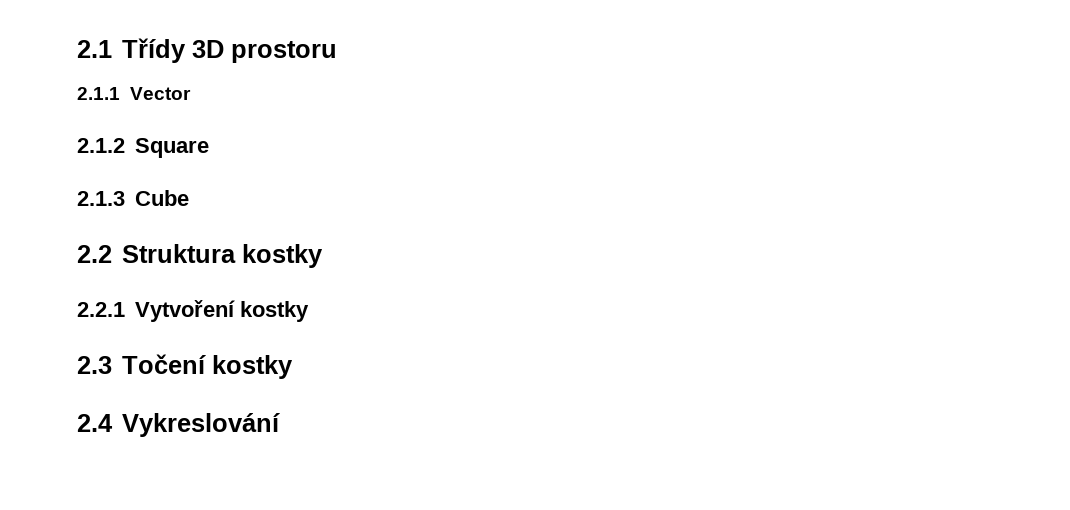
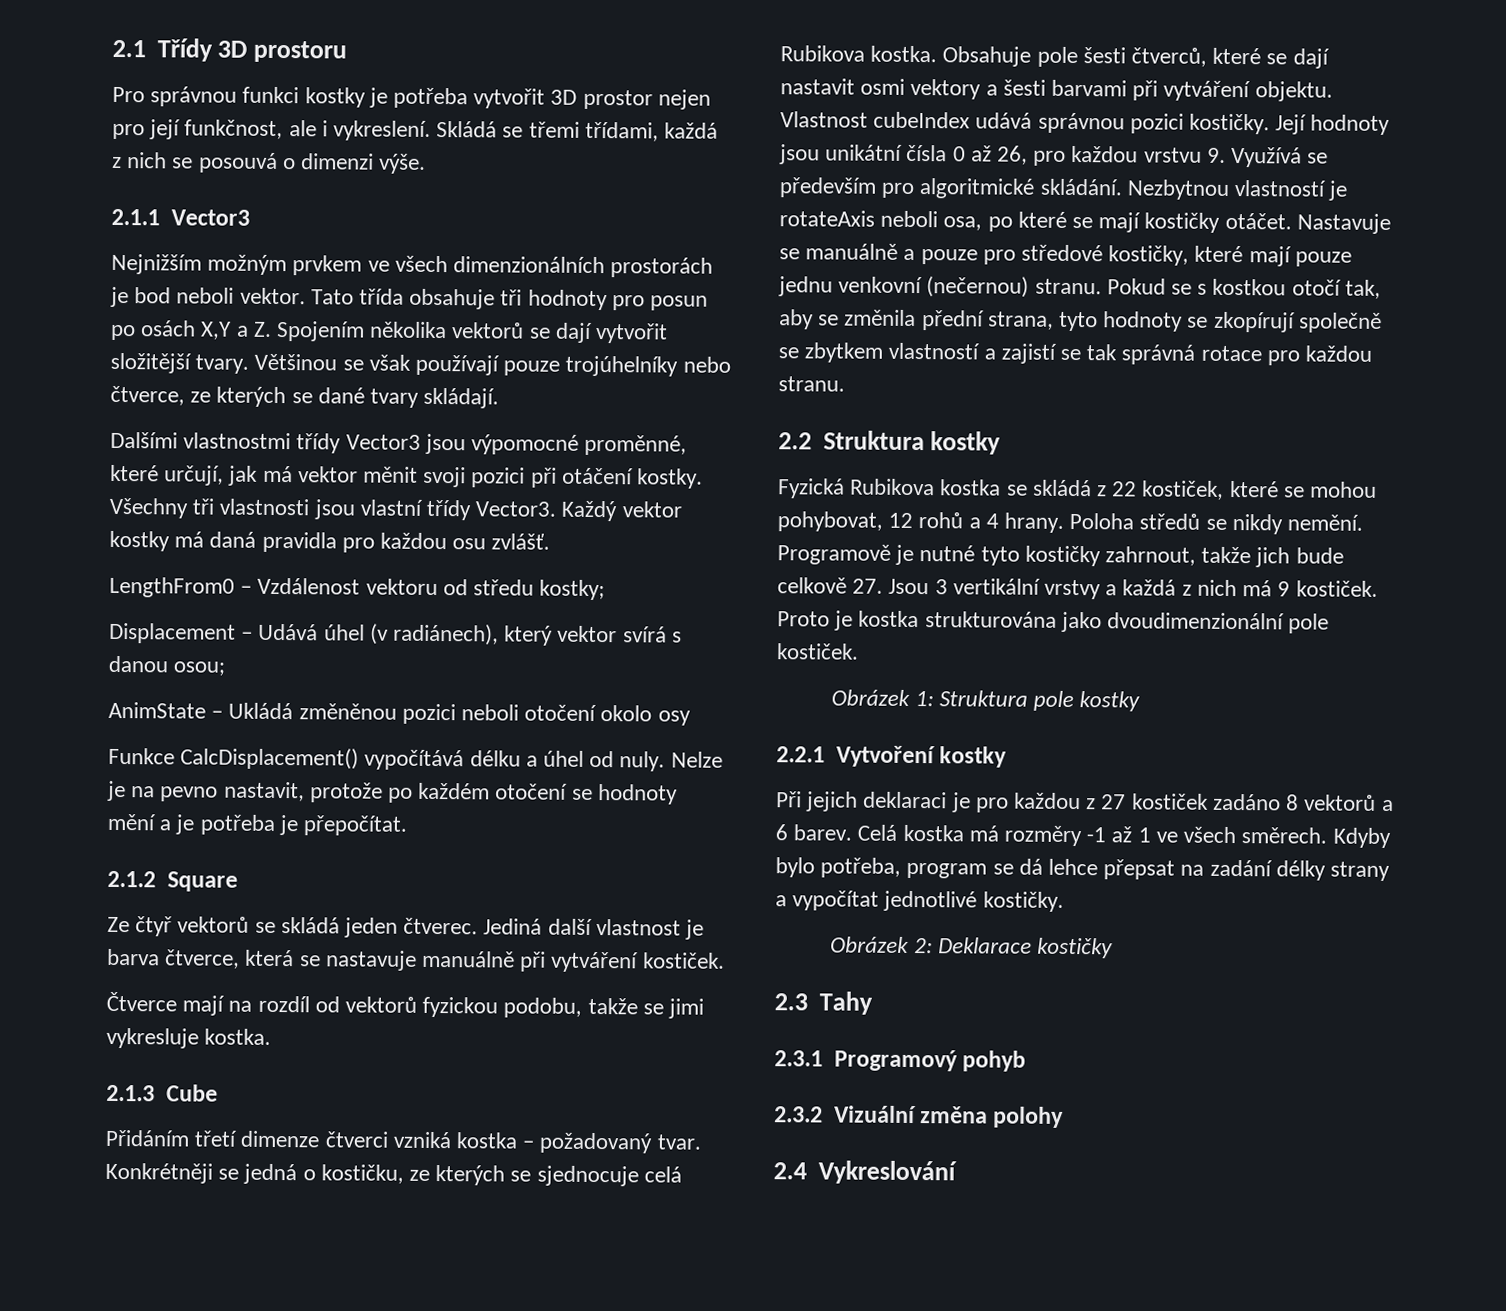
- 2.1.1 Vector
+ Pro správnou funkci kostky je potřeba vytvořit 3D prostor nejen pro její funkčnost, ale i vykreslení. Skládá se třemi třídami, každá z nich se posouvá o dimenzi výše.
+ 2.1.1 Vector3
+ Nejnižším možným prvkem ve všech dimenzionálních prostorách je bod neboli vektor. Tato třída obsahuje tři hodnoty pro posun po osách X,Y a Z. Spojením několika vektorů se dají vytvořit složitější tvary. Většinou se však používají pouze trojúhelníky nebo čtverce, ze kterých se dané tvary skládají.
+ Dalšími vlastnostmi třídy Vector3 jsou výpomocné proměnné, které určují, jak má vektor měnit svoji pozici při otáčení kostky. Všechny tři vlastnosti jsou vlastní třídy Vector3. Každý vektor kostky má daná pravidla pro každou osu zvlášť.
+ LengthFrom0 – Vzdálenost vektoru od středu kostky;
+ Displacement – Udává úhel (v radiánech), který vektor svírá s danou osou;
+ AnimState – Ukládá změněnou pozici neboli otočení okolo osy
+ Funkce CalcDisplacement() vypočítává délku a úhel od nuly. Nelze je na pevno nastavit, protože po každém otočení se hodnoty mění a je potřeba je přepočítat.
  2.1.2 Square
+ Ze čtyř vektorů se skládá jeden čtverec. Jediná další vlastnost je barva čtverce, která se nastavuje manuálně při vytváření kostiček.
+ Čtverce mají na rozdíl od vektorů fyzickou podobu, takže se jimi vykresluje kostka.
  2.1.3 Cube
+ Přidáním třetí dimenze čtverci vzniká kostka – požadovaný tvar. Konkrétněji se jedná o kostičku, ze kterých se sjednocuje celá Rubikova kostka. Obsahuje pole šesti čtverců, které se dají nastavit osmi vektory a šesti barvami při vytváření objektu. Vlastnost cubeIndex udává správnou pozici kostičky. Její hodnoty jsou unikátní čísla 0 až 26, pro každou vrstvu 9. Využívá se především pro algoritmické skládání. Nezbytnou vlastností je rotateAxis neboli osa, po které se mají kostičky otáčet. Nastavuje se manuálně a pouze pro středové kostičky, které mají pouze jednu venkovní (nečernou) stranu. Pokud se s kostkou otočí tak, aby se změnila přední strana, tyto hodnoty se zkopírují společně se zbytkem vlastností a zajistí se tak správná rotace pro každou stranu.
  2.2 Struktura kostky
+ Fyzická Rubikova kostka se skládá z 22 kostiček, které se mohou pohybovat, 12 rohů a 4 hrany. Poloha středů se nikdy nemění. Programově je nutné tyto kostičky zahrnout, takže jich bude celkově 27. Jsou 3 vertikální vrstvy a každá z nich má 9 kostiček. Proto je kostka strukturována jako dvoudimenzionální pole kostiček.
+ Obrázek 1: Struktura pole kostky
  2.2.1 Vytvoření kostky
- 2.3 Točení kostky
+ Při jejich deklaraci je pro každou z 27 kostiček zadáno 8 vektorů a 6 barev. Celá kostka má rozměry -1 až 1 ve všech směrech. Kdyby bylo potřeba, program se dá lehce přepsat na zadání délky strany a vypočítat jednotlivé kostičky.
+ Obrázek 2: Deklarace kostičky
+ 2.3 Tahy
+ 2.3.1 Programový pohyb
+ 2.3.2 Vizuální změna polohy

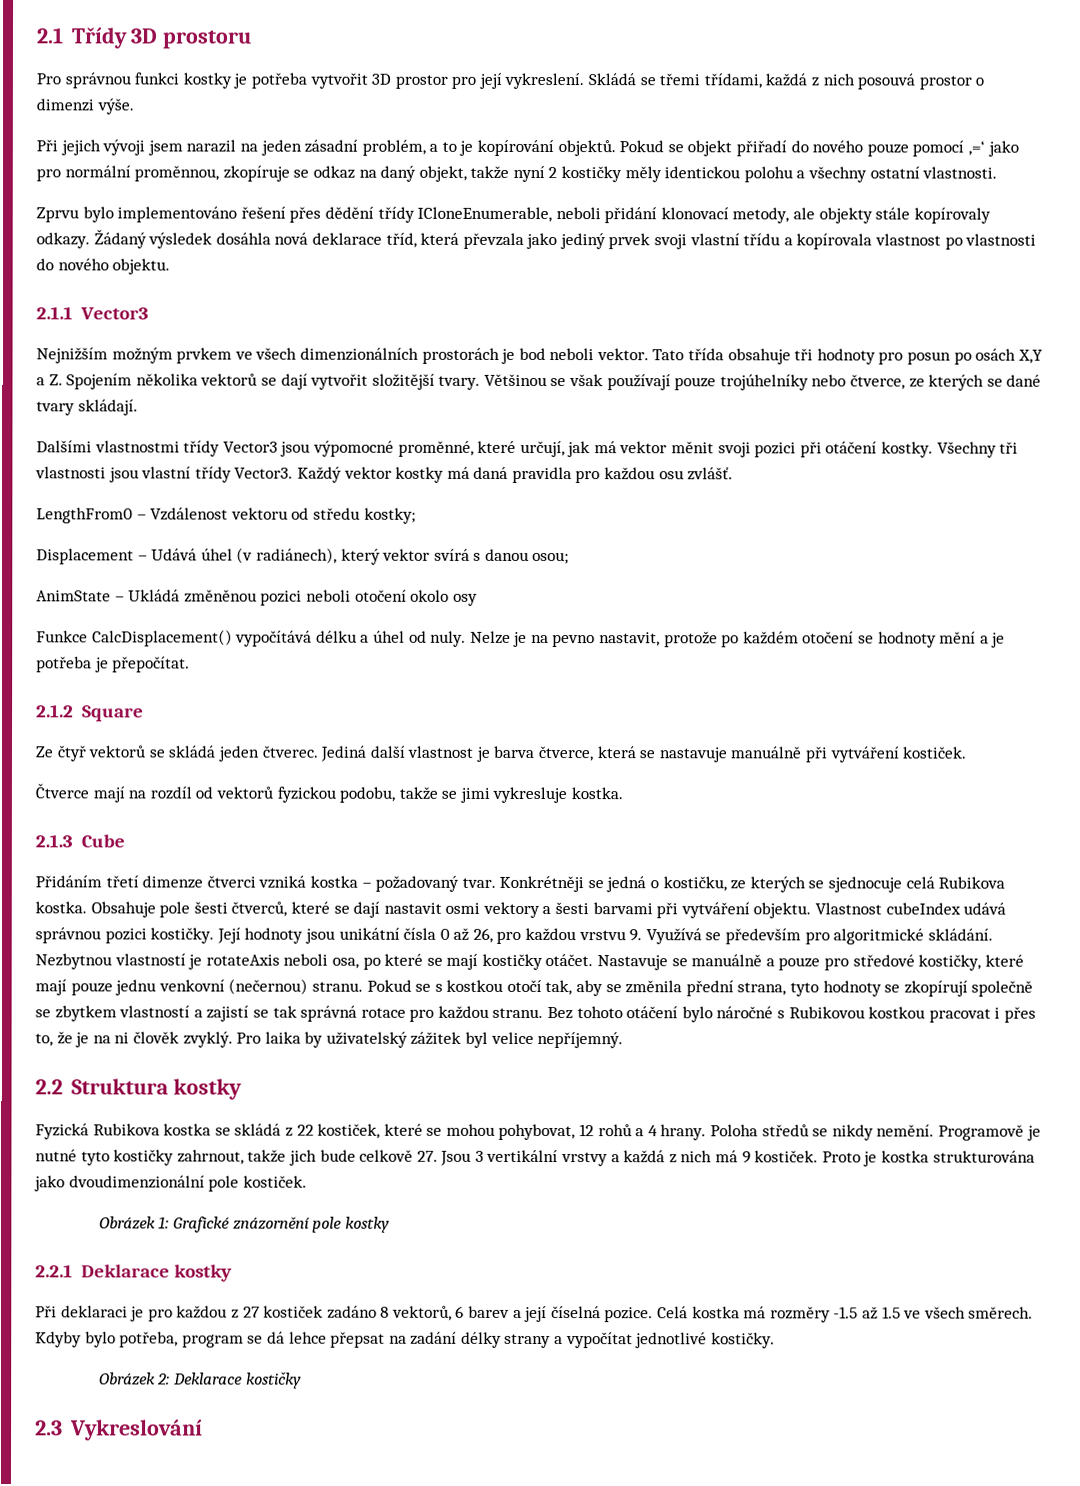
- Pro správnou funkci kostky je potřeba vytvořit 3D prostor nejen pro její funkčnost, ale i vykreslení.
+ Pro správnou funkci kostky je potřeba vytvořit 3D prostor pro její vykreslení.
- Skládá se třemi třídami, každá z nich se posouvá o dimenzi výše.
+ Skládá se třemi třídami, každá z nich posouvá prostor o dimenzi výše.
+ Při jejich vývoji jsem narazil na jeden zásadní problém, a to je kopírování objektů. Pokud se objekt přiřadí do nového pouze pomocí ‚=‘ jako pro normální proměnnou, zkopíruje se odkaz na daný objekt, takže nyní 2 kostičky měly identickou polohu a všechny ostatní vlastnosti.
+ Zprvu bylo implementováno řešení přes dědění třídy ICloneEnumerable, neboli přidání klonovací metody, ale objekty stále kopírovaly odkazy. Žádaný výsledek dosáhla nová deklarace tříd, která převzala jako jediný prvek svoji vlastní třídu a kopírovala vlastnost po vlastnosti do nového objektu.
+ Bez tohoto otáčení bylo náročné s Rubikovou kostkou pracovat i přes to, že je na ni člověk zvyklý. Pro laika by uživatelský zážitek byl velice nepříjemný.
- Obrázek 1: Struktura pole kostky
+ Obrázek 1: Grafické znázornění pole kostky
- 2.2.1 Vytvoření kostky
+ 2.2.1 Deklarace kostky
- Při jejich deklaraci je pro každou z 27 kostiček zadáno 8 vektorů a 6 barev.
+ Při deklaraci je pro každou z 27 kostiček zadáno 8 vektorů, 6 barev a její číselná pozice.
- Celá kostka má rozměry -1 až 1 ve všech směrech.
+ Celá kostka má rozměry -1.5 až 1.5 ve všech směrech.
- 2.3 Tahy
- 2.3.1 Programový pohyb
- 2.3.2 Vizuální změna polohy
- 2.4 Vykreslování
+ 2.3 Vykreslování

